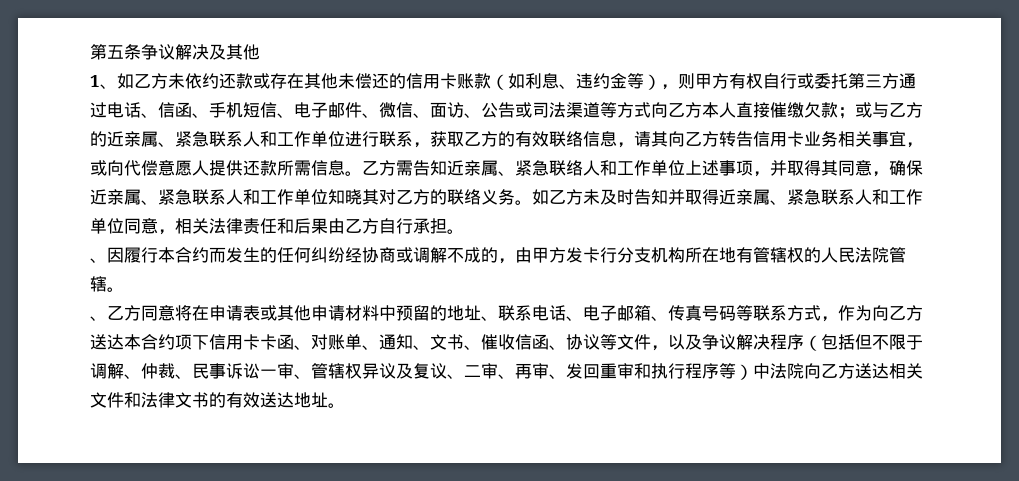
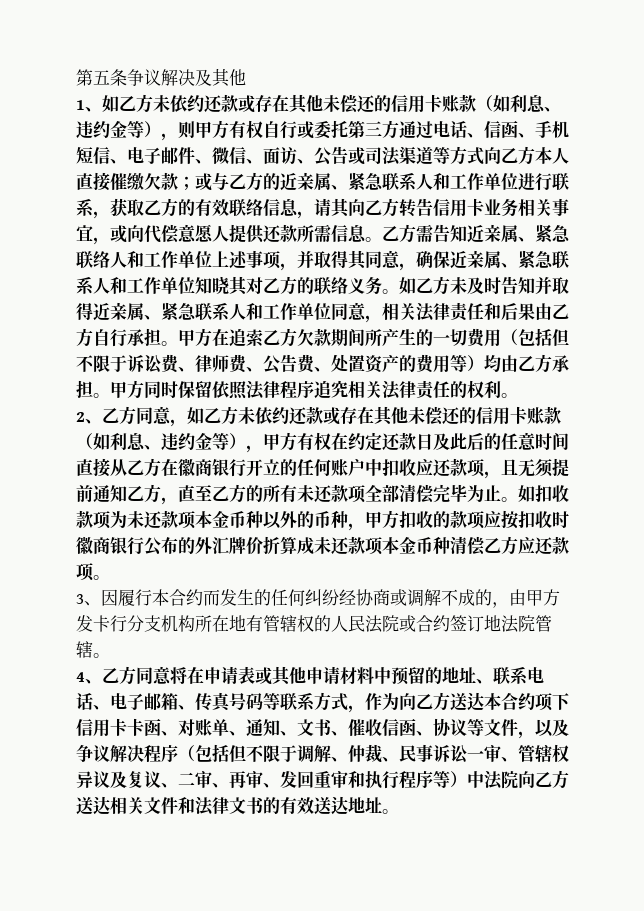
- 如乙方未及时告知并取得近亲属、紧急联系人和工作单位同意，相关法律责任和后果由乙方自行承担。
- 、因履行本合约而发生的任何纠纷经协商或调解不成的，由甲方发卡行分支机构所在地有管辖权的人民法院管辖。
+ 如乙方未及时告知并取得近亲属、紧急联系人和工作单位同意，相关法律责任和后果由乙方自行承担。甲方在追索乙方欠款期间所产生的一切费用（包括但不限于诉讼费、律师费、公告费、处置资产的费用等）均由乙方承担。甲方同时保留依照法律程序追究相关法律责任的权利。
+ 2、乙方同意，如乙方未依约还款或存在其他未偿还的信用卡账款（如利息、违约金等），甲方有权在约定还款日及此后的任意时间直接从乙方在徽商银行开立的任何账户中扣收应还款项，且无须提前通知乙方，直至乙方的所有未还款项全部清偿完毕为止。如扣收款项为未还款项本金币种以外的币种，甲方扣收的款项应按扣收时徽商银行公布的外汇牌价折算成未还款项本金币种清偿乙方应还款项。
+ 3、因履行本合约而发生的任何纠纷经协商或调解不成的，由甲方发卡行分支机构所在地有管辖权的人民法院或合约签订地法院管辖。
- 、乙方同意将在申请表或其他申请材料中预留的地址、联系电话、电子邮箱、传真号码等联系方式，作为向乙方送达本合约项下信用卡卡函、对账单、通知、文书、催收信函、协议等文件，以及争议解决程序（包括但不限于调解、仲裁、民事诉讼一审、管辖权异议及复议、二审、再审、发回重审和执行程序等）中法院向乙方送达相关文件和法律文书的有效送达地址。
+ 4、乙方同意将在申请表或其他申请材料中预留的地址、联系电话、电子邮箱、传真号码等联系方式，作为向乙方送达本合约项下信用卡卡函、对账单、通知、文书、催收信函、协议等文件，以及争议解决程序（包括但不限于调解、仲裁、民事诉讼一审、管辖权异议及复议、二审、再审、发回重审和执行程序等）中法院向乙方送达相关文件和法律文书的有效送达地址。

